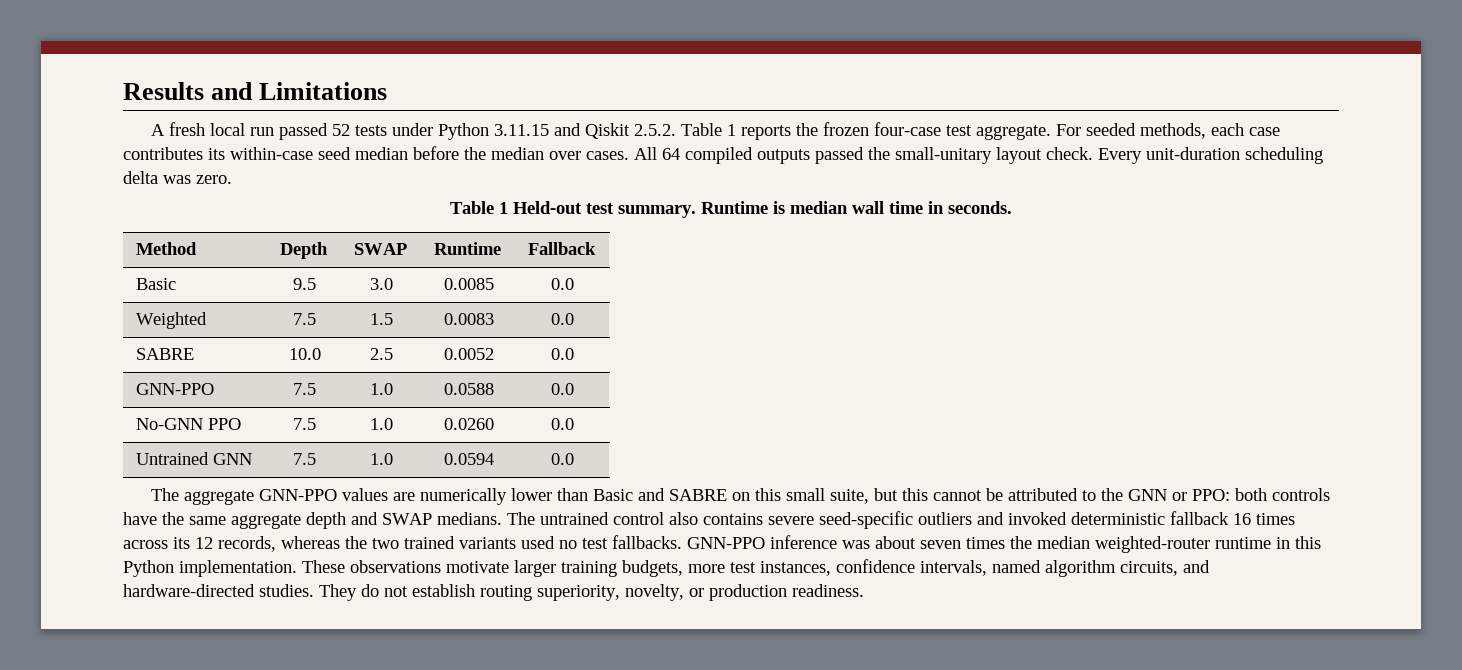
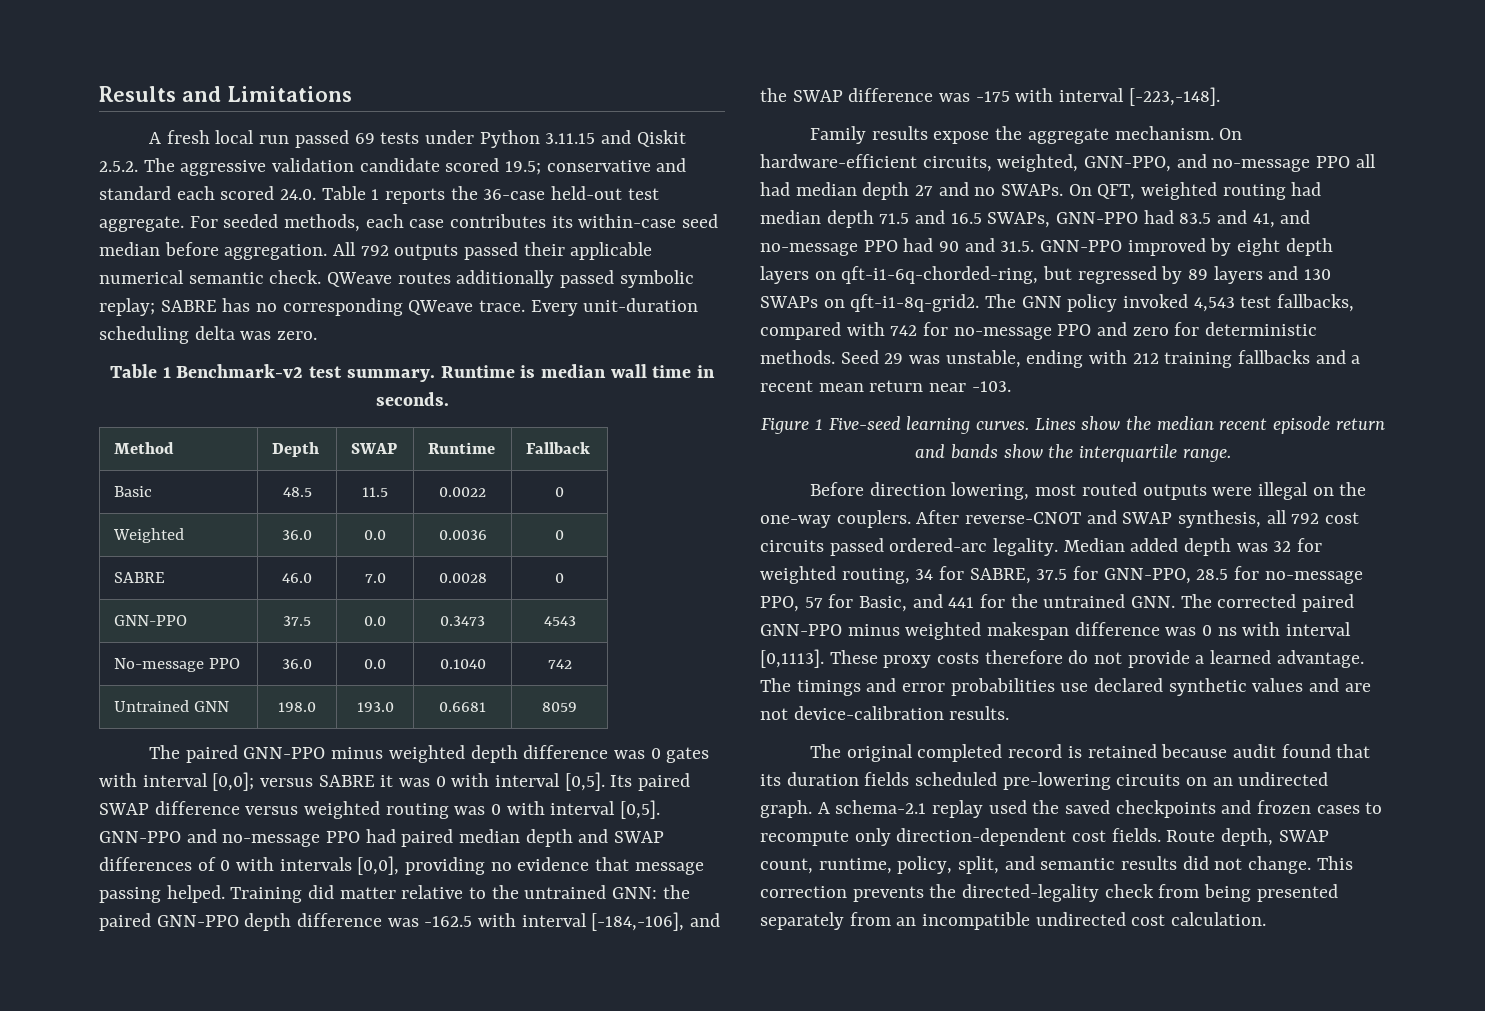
- A fresh local run passed 52 tests under Python 3.11.15 and Qiskit 2.5.2. Table 1 reports the frozen four-case test aggregate.
+ A fresh local run passed 69 tests under Python 3.11.15 and Qiskit 2.5.2. The aggressive validation candidate scored 19.5; conservative and standard each scored 24.0. Table 1 reports the 36-case held-out test aggregate.
- For seeded methods, each case contributes its within-case seed median before the median over cases. All 64 compiled outputs passed the small-unitary layout check.
+ For seeded methods, each case contributes its within-case seed median before aggregation. All 792 outputs passed their applicable numerical semantic check. QWeave routes additionally passed symbolic replay; SABRE has no corresponding QWeave trace.
- Table 1 Held-out test summary.
+ Table 1 Benchmark-v2 test summary.
- Basic | 9.5 | 3.0 | 0.0085 | 0.0
- Weighted | 7.5 | 1.5 | 0.0083 | 0.0
+ Basic | 48.5 | 11.5 | 0.0022 | 0
+ Weighted | 36.0 | 0.0 | 0.0036 | 0
- SABRE | 10.0 | 2.5 | 0.0052 | 0.0
- GNN-PPO | 7.5 | 1.0 | 0.0588 | 0.0
- No-GNN PPO | 7.5 | 1.0 | 0.0260 | 0.0
+ SABRE | 46.0 | 7.0 | 0.0028 | 0
+ GNN-PPO | 37.5 | 0.0 | 0.3473 | 4543
+ No-message PPO | 36.0 | 0.0 | 0.1040 | 742
- Untrained GNN | 7.5 | 1.0 | 0.0594 | 0.0
- The aggregate GNN-PPO values are numerically lower than Basic and SABRE on this small suite, but this cannot be attributed to the GNN or PPO: both controls have the same aggregate depth and SWAP medians. The untrained control also contains severe seed-specific outliers and invoked deterministic fallback 16 times across its 12 records, whereas the two trained variants used no test fallbacks. GNN-PPO inference was about seven times the median weighted-router runtime in this Python implementation. These observations motivate larger training budgets, more test instances, confidence intervals, named algorithm circuits, and hardware-directed studies. They do not establish routing superiority, novelty, or production readiness.
+ Untrained GNN | 198.0 | 193.0 | 0.6681 | 8059
+ The paired GNN-PPO minus weighted depth difference was 0 gates with interval [0,0]; versus SABRE it was 0 with interval [0,5]. Its paired SWAP difference versus weighted routing was 0 with interval [0,5]. GNN-PPO and no-message PPO had paired median depth and SWAP differences of 0 with intervals [0,0], providing no evidence that message passing helped. Training did matter relative to the untrained GNN: the paired GNN-PPO depth difference was -162.5 with interval [-184,-106], and the SWAP difference was -175 with interval [-223,-148].
+ Family results expose the aggregate mechanism. On hardware-efficient circuits, weighted, GNN-PPO, and no-message PPO all had median depth 27 and no SWAPs. On QFT, weighted routing had median depth 71.5 and 16.5 SWAPs, GNN-PPO had 83.5 and 41, and no-message PPO had 90 and 31.5. GNN-PPO improved by eight depth layers on qft-i1-6q-chorded-ring, but regressed by 89 layers and 130 SWAPs on qft-i1-8q-grid2. The GNN policy invoked 4,543 test fallbacks, compared with 742 for no-message PPO and zero for deterministic methods. Seed 29 was unstable, ending with 212 training fallbacks and a recent mean return near -103.
+ Figure 1 Five-seed learning curves. Lines show the median recent episode return and bands show the interquartile range.
+ Before direction lowering, most routed outputs were illegal on the one-way couplers. After reverse-CNOT and SWAP synthesis, all 792 cost circuits passed ordered-arc legality. Median added depth was 32 for weighted routing, 34 for SABRE, 37.5 for GNN-PPO, 28.5 for no-message PPO, 57 for Basic, and 441 for the untrained GNN. The corrected paired GNN-PPO minus weighted makespan difference was 0 ns with interval [0,1113]. These proxy costs therefore do not provide a learned advantage. The timings and error probabilities use declared synthetic values and are not device-calibration results.
+ The original completed record is retained because audit found that its duration fields scheduled pre-lowering circuits on an undirected graph. A schema-2.1 replay used the saved checkpoints and frozen cases to recompute only direction-dependent cost fields. Route depth, SWAP count, runtime, policy, split, and semantic results did not change. This correction prevents the directed-legality check from being presented separately from an incompatible undirected cost calculation.

